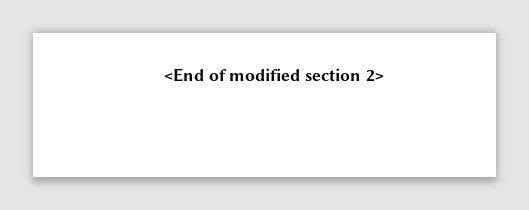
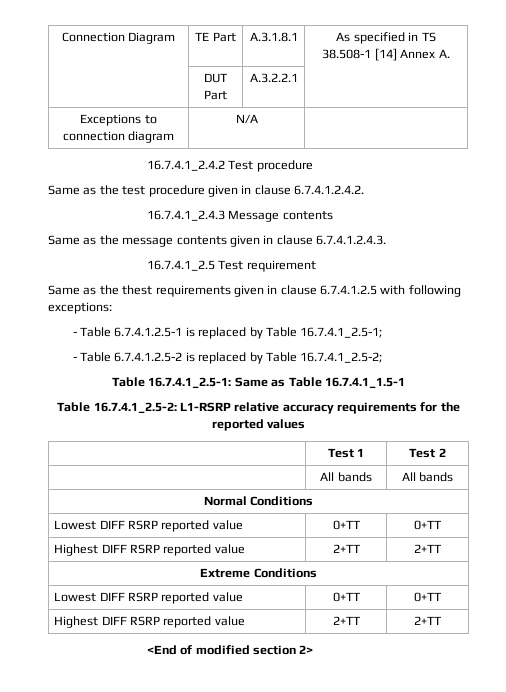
+ Connection Diagram | TE Part | A.3.1.8.1 | As specified in TS 38.508-1 [14] Annex A.
+ | DUT Part | A.3.2.2.1 |
+ Exceptions to connection diagram | N/A |
+ 16.7.4.1_2.4.2 Test procedure
+ Same as the test procedure given in clause 6.7.4.1.2.4.2.
+ 16.7.4.1_2.4.3 Message contents
+ Same as the message contents given in clause 6.7.4.1.2.4.3.
+ 16.7.4.1_2.5 Test requirement
+ Same as the thest requirements given in clause 6.7.4.1.2.5 with following exceptions:
+ - Table 6.7.4.1.2.5-1 is replaced by Table 16.7.4.1_2.5-1;
+ - Table 6.7.4.1.2.5-2 is replaced by Table 16.7.4.1_2.5-2;
+ Table 16.7.4.1_2.5-1: Same as Table 16.7.4.1_1.5-1
+ Table 16.7.4.1_2.5-2: L1-RSRP relative accuracy requirements for the reported values
+ | Test 1 | Test 2
+ | All bands | All bands
+ Normal Conditions
+ Lowest DIFF RSRP reported value | 0+TT | 0+TT
+ Highest DIFF RSRP reported value | 2+TT | 2+TT
+ Extreme Conditions
+ Lowest DIFF RSRP reported value | 0+TT | 0+TT
+ Highest DIFF RSRP reported value | 2+TT | 2+TT

